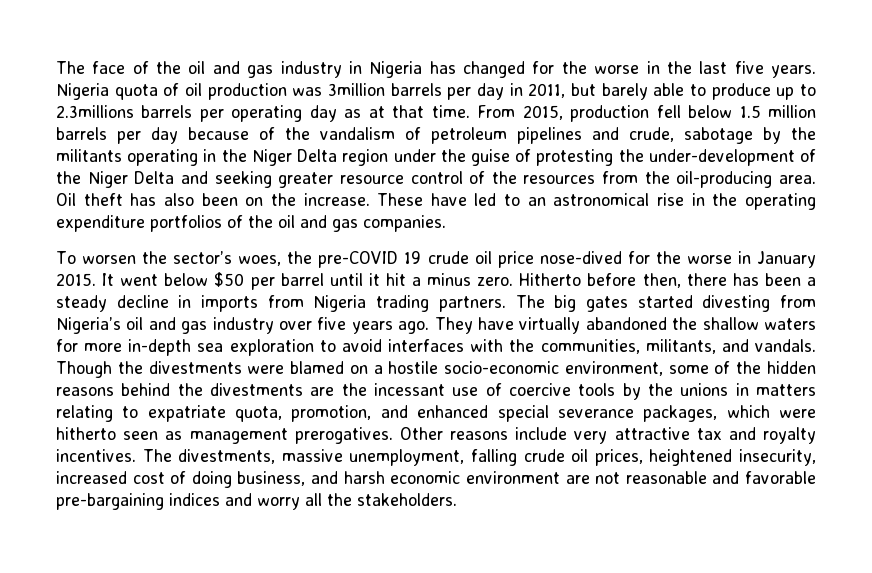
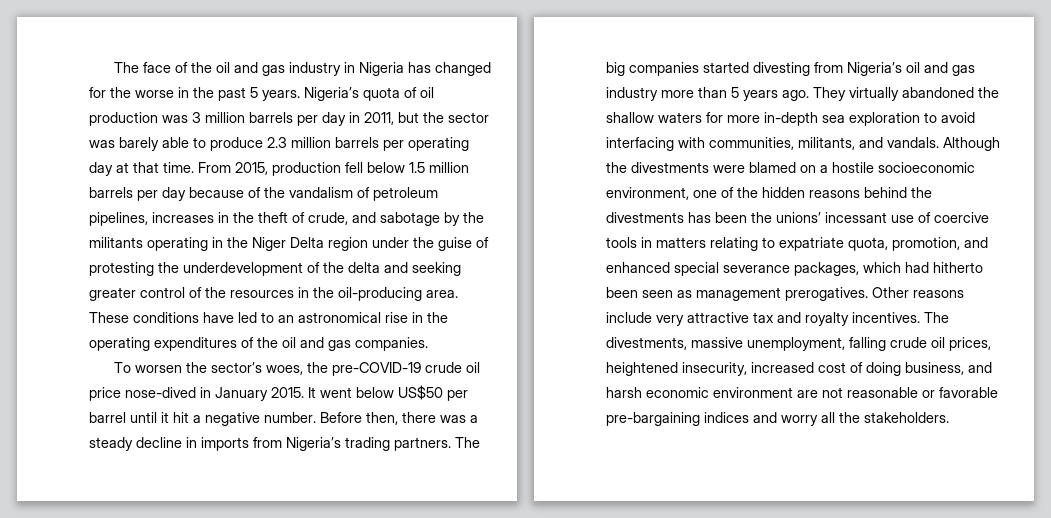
- The face of the oil and gas industry in Nigeria has changed for the worse in the last five years. Nigeria quota of oil production was 3million barrels per day in 2011, but barely able to produce up to 2.3millions barrels per operating day as at that time.
+ The face of the oil and gas industry in Nigeria has changed for the worse in the past 5 years. Nigeria’s quota of oil production was 3 million barrels per day in 2011, but the sector was barely able to produce 2.3 million barrels per operating day at that time.
- From 2015, production fell below 1.5 million barrels per day because of the vandalism of petroleum pipelines and crude, sabotage by the militants operating in the Niger Delta region under the guise of protesting the under-development of the Niger Delta and seeking greater resource control of the resources from the oil-producing area.
+ From 2015, production fell below 1.5 million barrels per day because of the vandalism of petroleum pipelines, increases in the theft of crude, and sabotage by the militants operating in the Niger Delta region under the guise of protesting the underdevelopment of the delta and seeking greater control of the resources in the oil-producing area.
- Oil theft has also been on the increase. These have led to an astronomical rise in the operating expenditure portfolios of the oil and gas companies.
+ These conditions have led to an astronomical rise in the operating expenditures of the oil and gas companies.
- To worsen the sector’s woes, the pre-COVID 19 crude oil price nose-dived for the worse in January 2015.
+ To worsen the sector’s woes, the pre-COVID-19 crude oil price nose-dived in January 2015.
- It went below $50 per barrel until it hit a minus zero. Hitherto before then, there has been a steady decline in imports from Nigeria trading partners.
+ It went below US$50 per barrel until it hit a negative number. Before then, there was a steady decline in imports from Nigeria’s trading partners.
- The big gates started divesting from Nigeria’s oil and gas industry over five years ago.
+ The big companies started divesting from Nigeria’s oil and gas industry more than 5 years ago.
- They have virtually abandoned the shallow waters for more in-depth sea exploration to avoid interfaces with the communities, militants, and vandals.
+ They virtually abandoned the shallow waters for more in-depth sea exploration to avoid interfacing with communities, militants, and vandals.
- Though the divestments were blamed on a hostile socio-economic environment, some of the hidden reasons behind the divestments are the incessant use of coercive tools by the unions in matters relating to expatriate quota, promotion, and enhanced special severance packages, which were hitherto seen as management prerogatives.
+ Although the divestments were blamed on a hostile socioeconomic environment, one of the hidden reasons behind the divestments has been the unions’ incessant use of coercive tools in matters relating to expatriate quota, promotion, and enhanced special severance packages, which had hitherto been seen as management prerogatives.
- The divestments, massive unemployment, falling crude oil prices, heightened insecurity, increased cost of doing business, and harsh economic environment are not reasonable and favorable pre-bargaining indices and worry all the stakeholders.
+ The divestments, massive unemployment, falling crude oil prices, heightened insecurity, increased cost of doing business, and harsh economic environment are not reasonable or favorable pre-bargaining indices and worry all the stakeholders.

